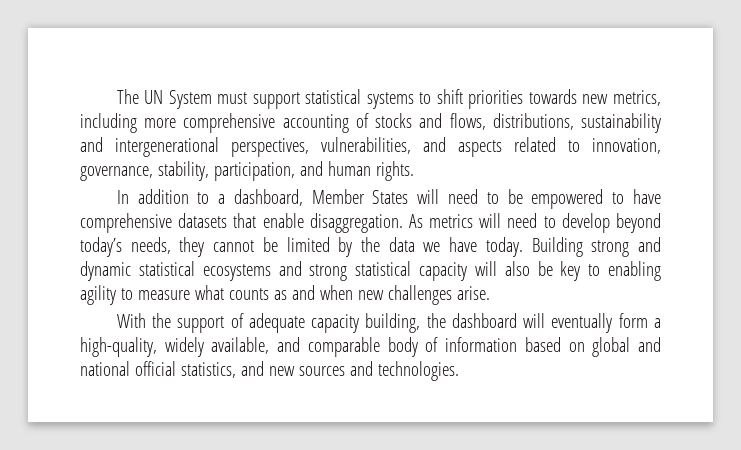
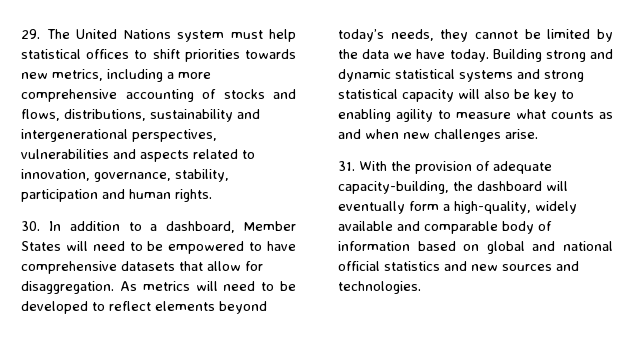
- The UN System must support statistical systems to shift priorities towards new metrics, including more comprehensive accounting of stocks and flows, distributions, sustainability and intergenerational perspectives, vulnerabilities, and aspects related to innovation, governance, stability, participation, and human rights.
+ 29. The United Nations system must help statistical offices to shift priorities towards new metrics, including a more comprehensive accounting of stocks and flows, distributions, sustainability and intergenerational perspectives, vulnerabilities and aspects related to innovation, governance, stability, participation and human rights.
- In addition to a dashboard, Member States will need to be empowered to have comprehensive datasets that enable disaggregation.
+ 30. In addition to a dashboard, Member States will need to be empowered to have comprehensive datasets that allow for disaggregation.
- As metrics will need to develop beyond today’s needs, they cannot be limited by the data we have today.
+ As metrics will need to be developed to reflect elements beyond today’s needs, they cannot be limited by the data we have today.
- Building strong and dynamic statistical ecosystems and strong statistical capacity will also be key to enabling agility to measure what counts as and when new challenges arise.
+ Building strong and dynamic statistical systems and strong statistical capacity will also be key to enabling agility to measure what counts as and when new challenges arise.
- With the support of adequate capacity building, the dashboard will eventually form a high-quality, widely available, and comparable body of information based on global and national official statistics, and new sources and technologies.
+ 31. With the provision of adequate capacity-building, the dashboard will eventually form a high-quality, widely available and comparable body of information based on global and national official statistics and new sources and technologies.

